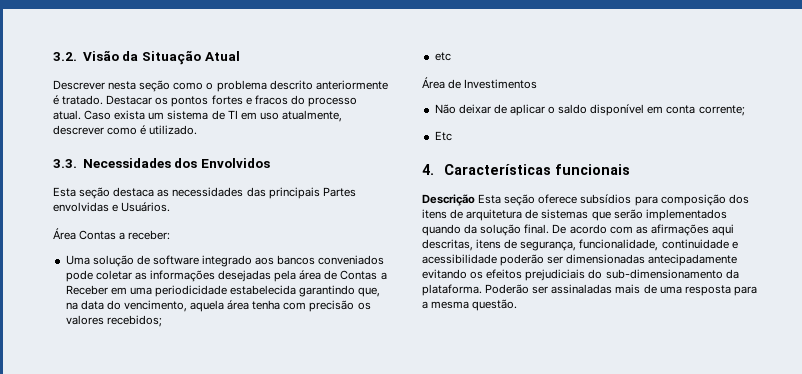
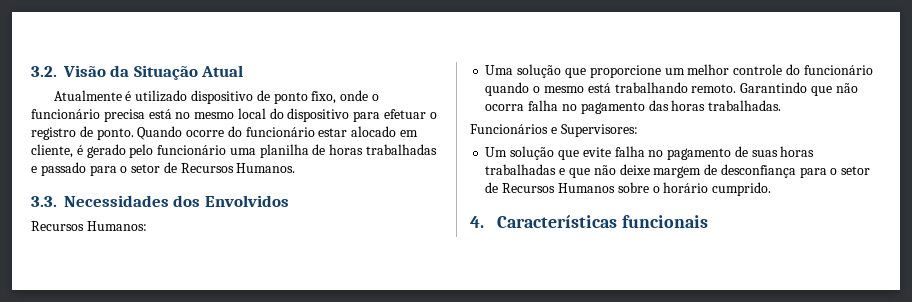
- Descrever nesta seção como o problema descrito anteriormente é tratado. Destacar os pontos fortes e fracos do processo atual. Caso exista um sistema de TI em uso atualmente, descrever como é utilizado.
+ Atualmente é utilizado dispositivo de ponto fixo, onde o funcionário precisa está no mesmo local do dispositivo para efetuar o registro de ponto. Quando ocorre do funcionário estar alocado em cliente, é gerado pelo funcionário uma planilha de horas trabalhadas e passado para o setor de Recursos Humanos.
  3.3. Necessidades dos Envolvidos
- Esta seção destaca as necessidades das principais Partes envolvidas e Usuários.
- Área Contas a receber:
- Uma solução de software integrado aos bancos conveniados pode coletar as informações desejadas pela área de Contas a Receber em uma periodicidade estabelecida garantindo que, na data do vencimento, aquela área tenha com precisão os valores recebidos;
- etc
- Área de Investimentos
- Não deixar de aplicar o saldo disponível em conta corrente;
- Etc
+ Recursos Humanos:
+ Uma solução que proporcione um melhor controle do funcionário quando o mesmo está trabalhando remoto. Garantindo que não ocorra falha no pagamento das horas trabalhadas.
+ Funcionários e Supervisores:
+ Um solução que evite falha no pagamento de suas horas trabalhadas e que não deixe margem de desconfiança para o setor de Recursos Humanos sobre o horário cumprido.
  4. Características funcionais
- Descrição Esta seção oferece subsídios para composição dos itens de arquitetura de sistemas que serão implementados quando da solução final. De acordo com as afirmações aqui descritas, itens de segurança, funcionalidade, continuidade e acessibilidade poderão ser dimensionadas antecipadamente evitando os efeitos prejudiciais do sub-dimensionamento da plataforma. Poderão ser assinaladas mais de uma resposta para a mesma questão.

